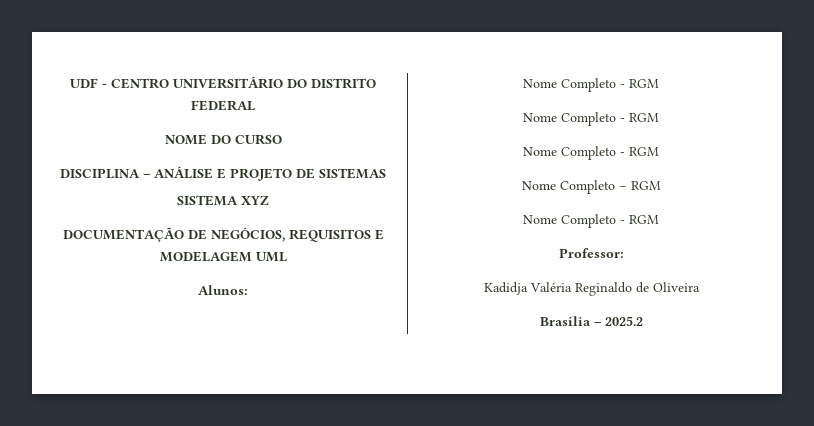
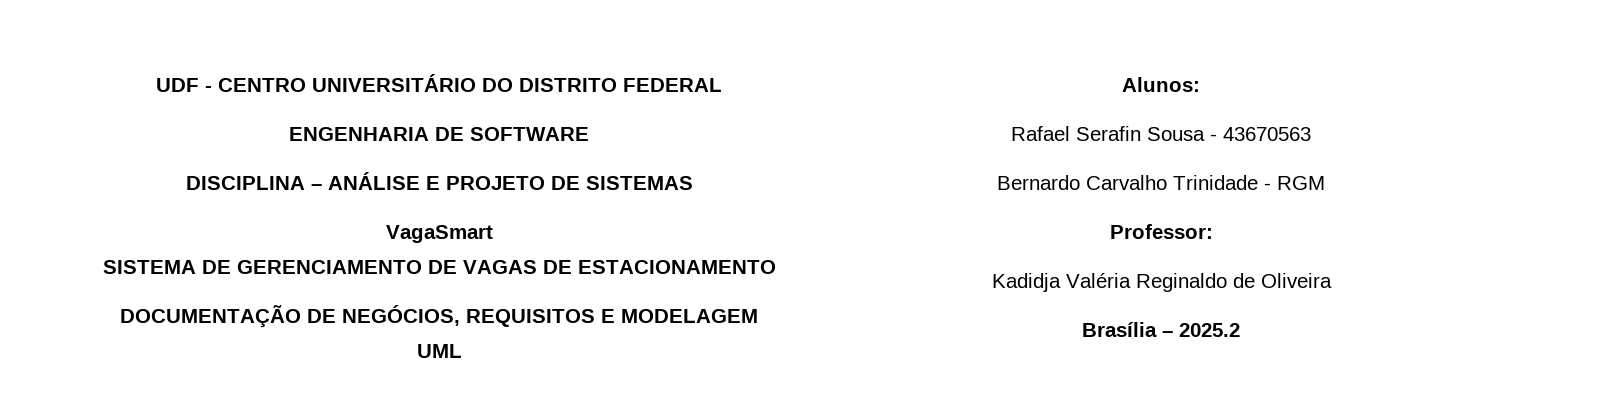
- NOME DO CURSO
+ ENGENHARIA DE SOFTWARE
+ VagaSmart
- SISTEMA XYZ
+ SISTEMA DE GERENCIAMENTO DE VAGAS DE ESTACIONAMENTO
  Alunos:
- Nome Completo - RGM
- Nome Completo - RGM
- Nome Completo - RGM
- Nome Completo – RGM
- Nome Completo - RGM
+ Rafael Serafin Sousa - 43670563
+ Bernardo Carvalho Trinidade - RGM

